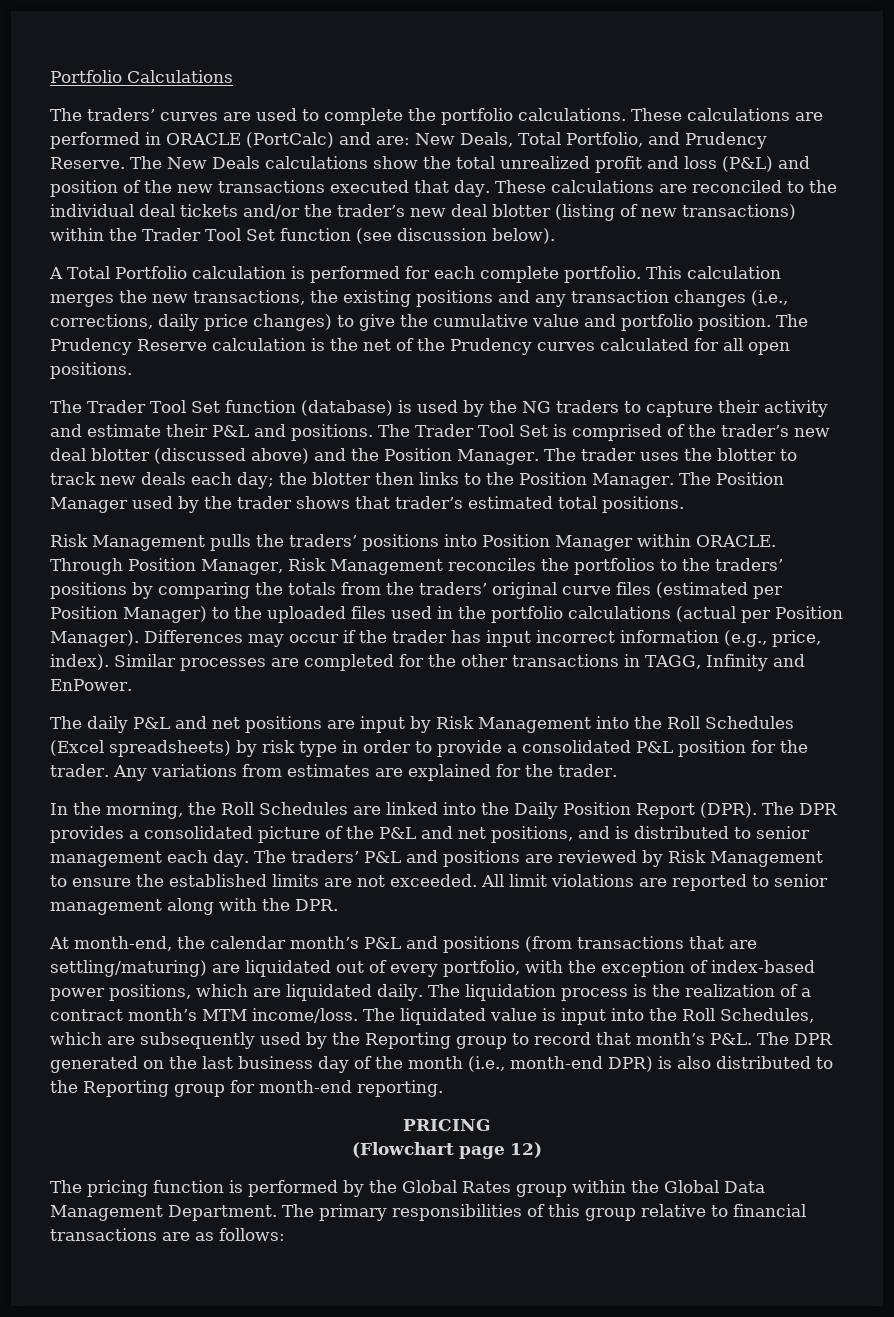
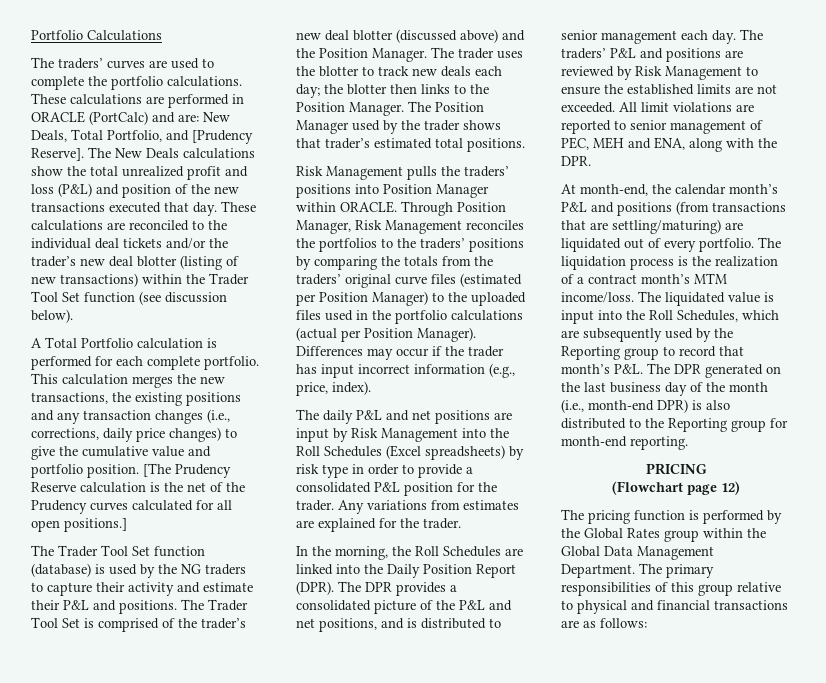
- These calculations are performed in ORACLE (PortCalc) and are: New Deals, Total Portfolio, and Prudency Reserve.
+ These calculations are performed in ORACLE (PortCalc) and are: New Deals, Total Portfolio, and [Prudency Reserve].
- The Prudency Reserve calculation is the net of the Prudency curves calculated for all open positions.
+ [The Prudency Reserve calculation is the net of the Prudency curves calculated for all open positions.]
- Similar processes are completed for the other transactions in TAGG, Infinity and EnPower.
- All limit violations are reported to senior management along with the DPR.
+ All limit violations are reported to senior management of PEC, MEH and ENA, along with the DPR.
- At month-end, the calendar month’s P&L and positions (from transactions that are settling/maturing) are liquidated out of every portfolio, with the exception of index-based power positions, which are liquidated daily.
+ At month-end, the calendar month’s P&L and positions (from transactions that are settling/maturing) are liquidated out of every portfolio.
- The primary responsibilities of this group relative to financial transactions are as follows:
+ The primary responsibilities of this group relative to physical and financial transactions are as follows:

